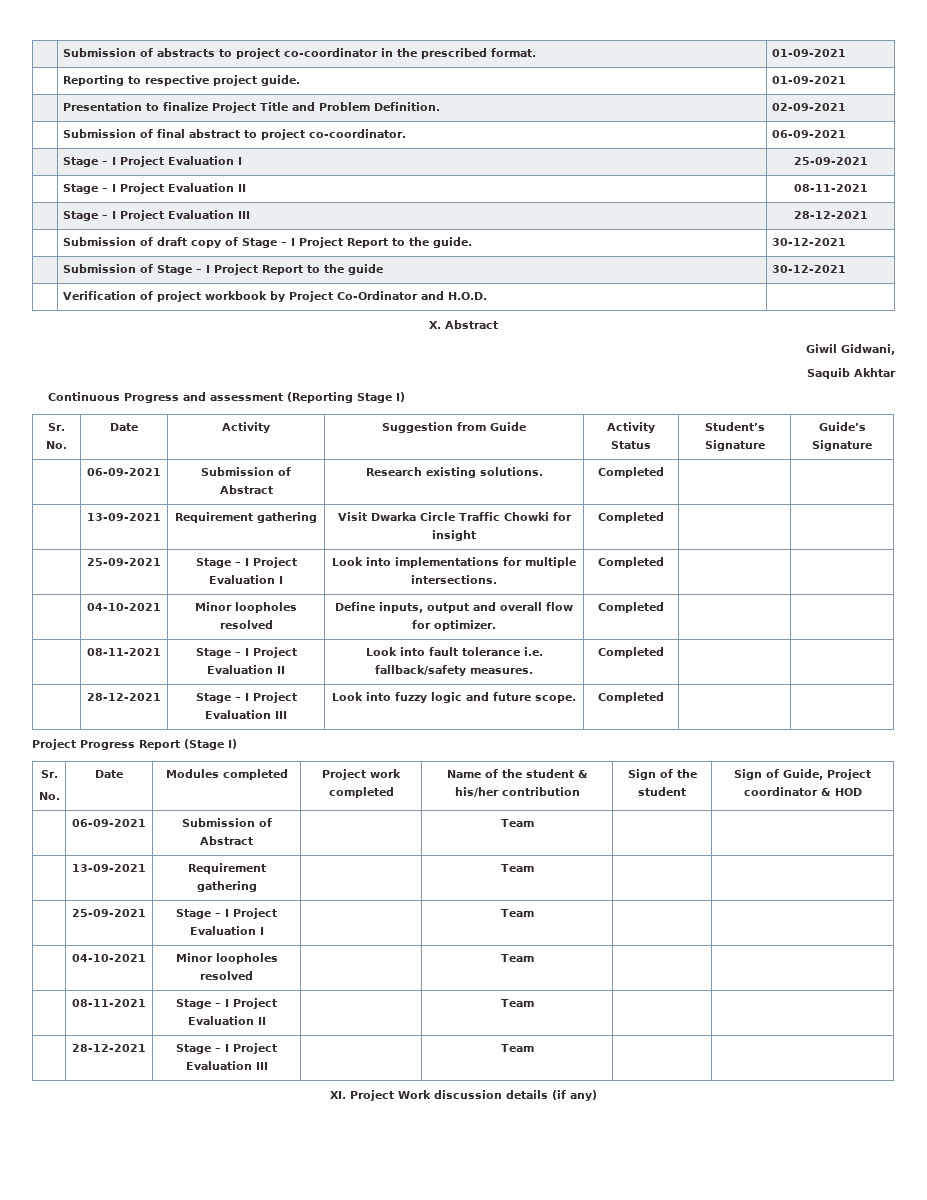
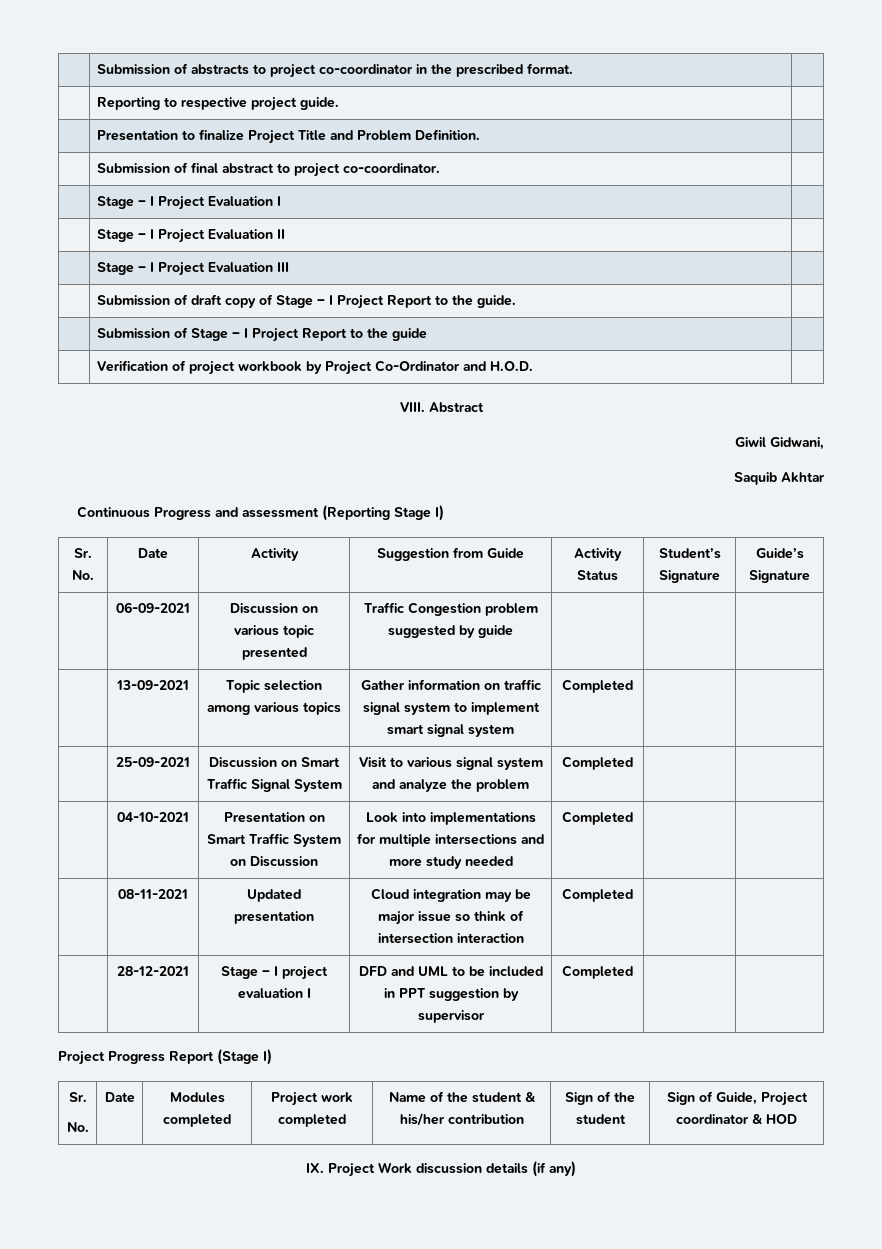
- | Submission of abstracts to project co-coordinator in the prescribed format. | 01-09-2021
+ | Submission of abstracts to project co-coordinator in the prescribed format. |
- | Reporting to respective project guide. | 01-09-2021
+ | Reporting to respective project guide. |
- | Presentation to finalize Project Title and Problem Definition. | 02-09-2021
+ | Presentation to finalize Project Title and Problem Definition. |
- | Submission of final abstract to project co-coordinator. | 06-09-2021
- | Stage – I Project Evaluation I | 25-09-2021
- | Stage – I Project Evaluation II | 08-11-2021
- | Stage – I Project Evaluation III | 28-12-2021
+ | Submission of final abstract to project co-coordinator. |
+ | Stage – I Project Evaluation I |
+ | Stage – I Project Evaluation II |
+ | Stage – I Project Evaluation III |
- | Submission of draft copy of Stage – I Project Report to the guide. | 30-12-2021
+ | Submission of draft copy of Stage – I Project Report to the guide. |
- | Submission of Stage – I Project Report to the guide | 30-12-2021
+ | Submission of Stage – I Project Report to the guide |
- X. Abstract
+ VIII. Abstract
- | 06-09-2021 | Submission of Abstract | Research existing solutions. | Completed | |
- | 13-09-2021 | Requirement gathering | Visit Dwarka Circle Traffic Chowki for insight | Completed | |
- | 25-09-2021 | Stage – I Project Evaluation I | Look into implementations for multiple intersections. | Completed | |
- | 04-10-2021 | Minor loopholes resolved | Define inputs, output and overall flow for optimizer. | Completed | |
- | 08-11-2021 | Stage – I Project Evaluation II | Look into fault tolerance i.e. fallback/safety measures. | Completed | |
+ | 06-09-2021 | Discussion on various topic presented | Traffic Congestion problem suggested by guide | | |
+ | 13-09-2021 | Topic selection among various topics | Gather information on traffic signal system to implement smart signal system | Completed | |
+ | 25-09-2021 | Discussion on Smart Traffic Signal System | Visit to various signal system and analyze the problem | Completed | |
+ | 04-10-2021 | Presentation on Smart Traffic System on Discussion | Look into implementations for multiple intersections and more study needed | Completed | |
+ | 08-11-2021 | Updated presentation | Cloud integration may be major issue so think of intersection interaction | Completed | |
- | 28-12-2021 | Stage – I Project Evaluation III | Look into fuzzy logic and future scope. | Completed | |
+ | 28-12-2021 | Stage – I project evaluation I | DFD and UML to be included in PPT suggestion by supervisor | Completed | |
- | 06-09-2021 | Submission of Abstract | | Team | |
- | 13-09-2021 | Requirement gathering | | Team | |
- | 25-09-2021 | Stage – I Project Evaluation I | | Team | |
- | 04-10-2021 | Minor loopholes resolved | | Team | |
- | 08-11-2021 | Stage – I Project Evaluation II | | Team | |
- | 28-12-2021 | Stage – I Project Evaluation III | | Team | |
- XI. Project Work discussion details (if any)
+ IX. Project Work discussion details (if any)

